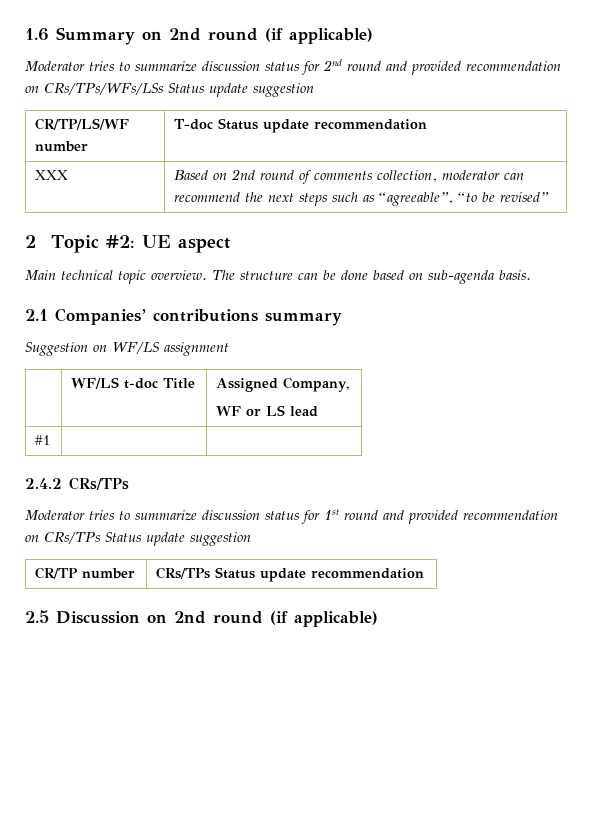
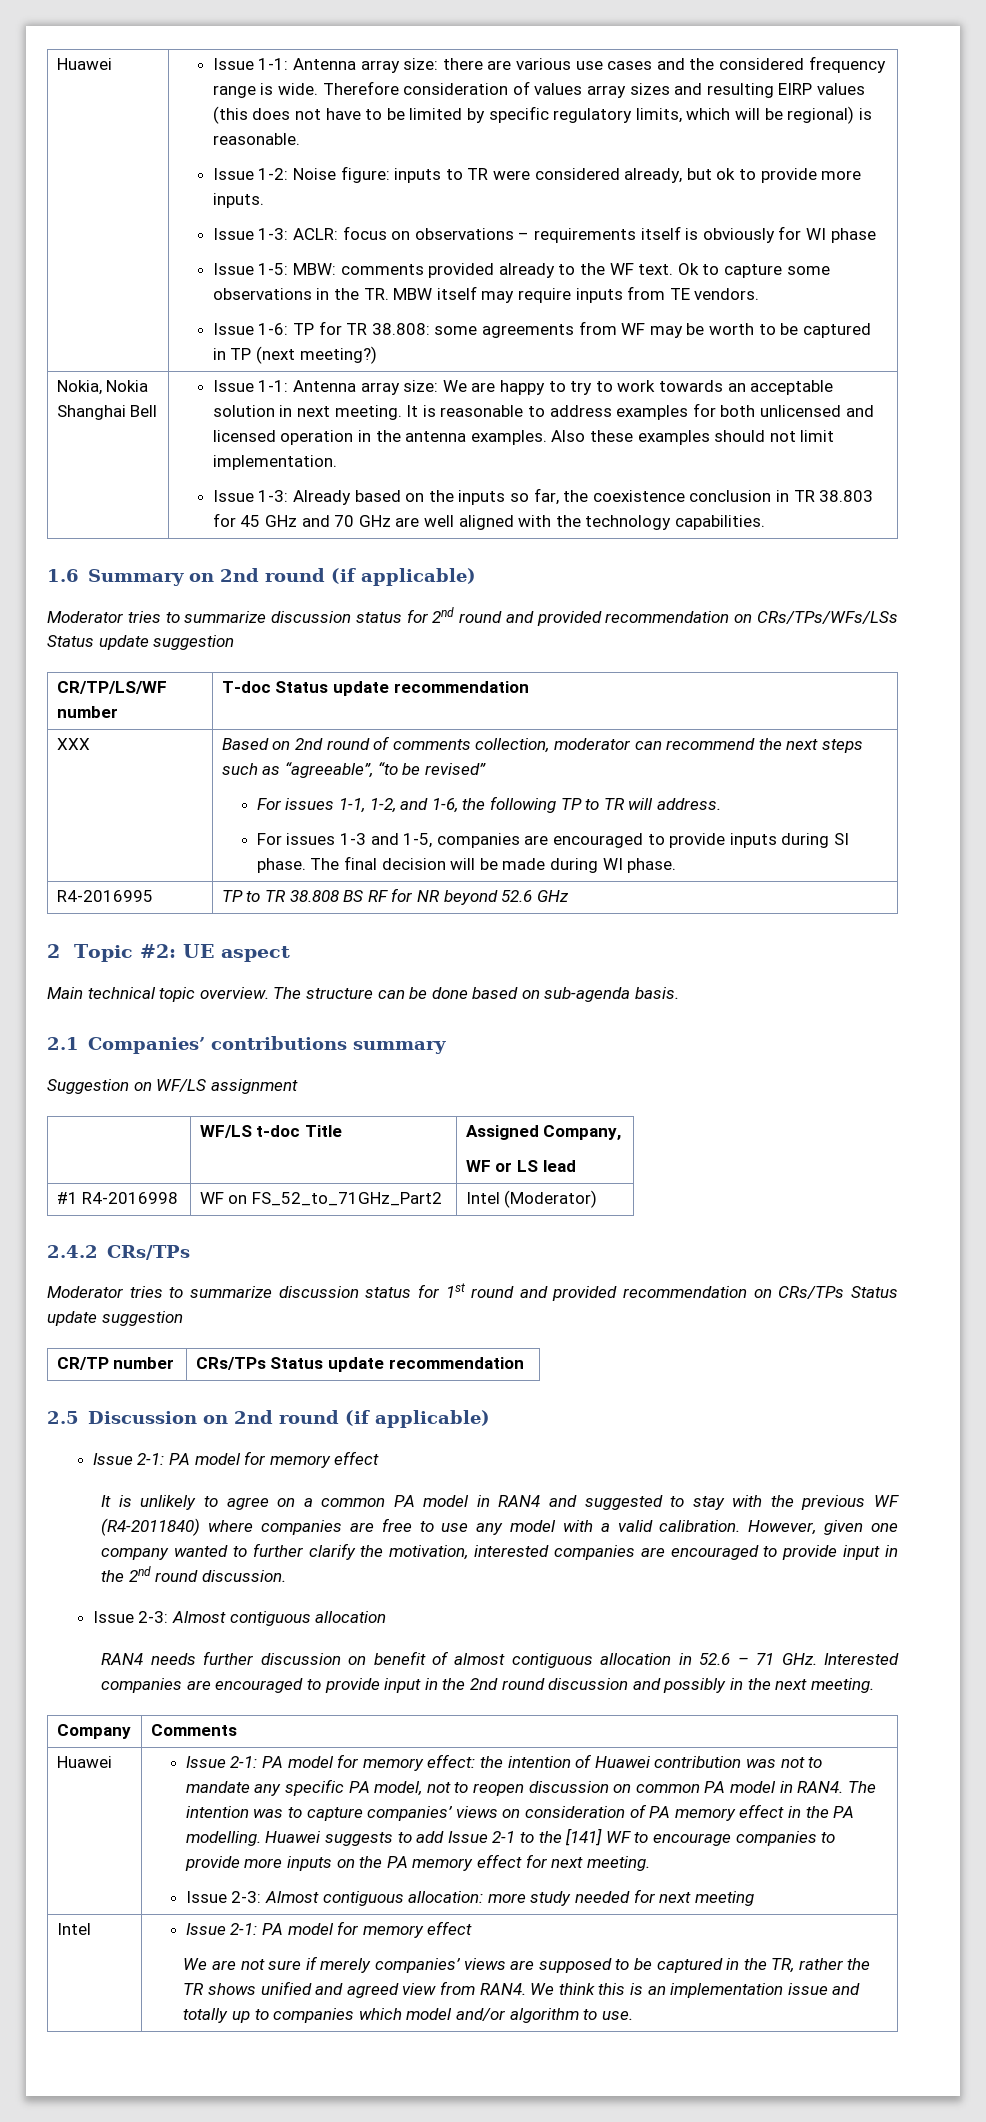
+ Huawei | Issue 1-1: Antenna array size: there are various use cases and the considered frequency range is wide. Therefore consideration of values array sizes and resulting EIRP values (this does not have to be limited by specific regulatory limits, which will be regional) is reasonable.
+ Issue 1-2: Noise figure: inputs to TR were considered already, but ok to provide more inputs.
+ Issue 1-3: ACLR: focus on observations – requirements itself is obviously for WI phase
+ Issue 1-5: MBW: comments provided already to the WF text. Ok to capture some observations in the TR. MBW itself may require inputs from TE vendors.
+ Issue 1-6: TP for TR 38.808: some agreements from WF may be worth to be captured in TP (next meeting?)
+ Nokia, Nokia Shanghai Bell | Issue 1-1: Antenna array size: We are happy to try to work towards an acceptable solution in next meeting. It is reasonable to address examples for both unlicensed and licensed operation in the antenna examples. Also these examples should not limit implementation.
+ Issue 1-3: Already based on the inputs so far, the coexistence conclusion in TR 38.803 for 45 GHz and 70 GHz are well aligned with the technology capabilities.
+ For issues 1-1, 1-2, and 1-6, the following TP to TR will address.
+ For issues 1-3 and 1-5, companies are encouraged to provide inputs during SI phase. The final decision will be made during WI phase.
+ R4-2016995 | TP to TR 38.808 BS RF for NR beyond 52.6 GHz
- #1 | |
+ #1 R4-2016998 | WF on FS_52_to_71GHz_Part2 | Intel (Moderator)
  2.5 Discussion on 2nd round (if applicable)
+ Issue 2-1: PA model for memory effect
+ It is unlikely to agree on a common PA model in RAN4 and suggested to stay with the previous WF (R4-2011840) where companies are free to use any model with a valid calibration. However, given one company wanted to further clarify the motivation, interested companies are encouraged to provide input in the 2nd round discussion.
+ Issue 2-3: Almost contiguous allocation
+ RAN4 needs further discussion on benefit of almost contiguous allocation in 52.6 – 71 GHz. Interested companies are encouraged to provide input in the 2nd round discussion and possibly in the next meeting.
+ Company | Comments
+ Huawei | Issue 2-1: PA model for memory effect: the intention of Huawei contribution was not to mandate any specific PA model, not to reopen discussion on common PA model in RAN4. The intention was to capture companies’ views on consideration of PA memory effect in the PA modelling. Huawei suggests to add Issue 2-1 to the [141] WF to encourage companies to provide more inputs on the PA memory effect for next meeting.
+ Issue 2-3: Almost contiguous allocation: more study needed for next meeting
+ Intel | Issue 2-1: PA model for memory effect
+ We are not sure if merely companies’ views are supposed to be captured in the TR, rather the TR shows unified and agreed view from RAN4. We think this is an implementation issue and totally up to companies which model and/or algorithm to use.

